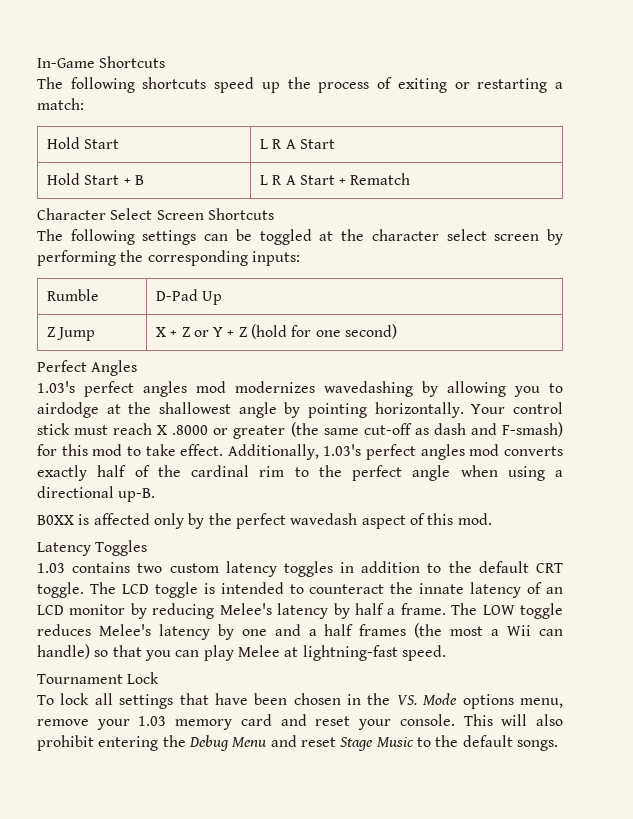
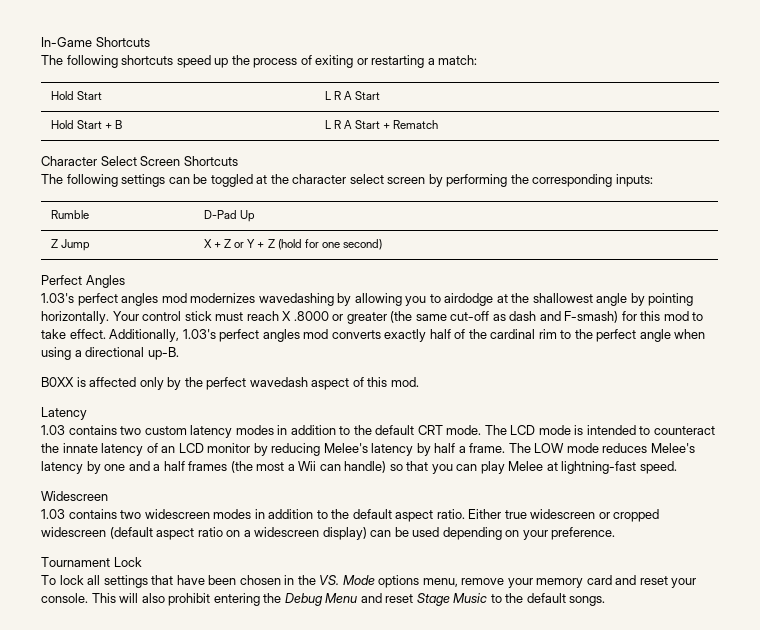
- Latency Toggles
+ Latency
- 1.03 contains two custom latency toggles in addition to the default CRT toggle.
+ 1.03 contains two custom latency modes in addition to the default CRT mode.
- The LCD toggle is intended to counteract the innate latency of an LCD monitor by reducing Melee's latency by half a frame.
+ The LCD mode is intended to counteract the innate latency of an LCD monitor by reducing Melee's latency by half a frame.
- The LOW toggle reduces Melee's latency by one and a half frames (the most a Wii can handle) so that you can play Melee at lightning-fast speed.
+ The LOW mode reduces Melee's latency by one and a half frames (the most a Wii can handle) so that you can play Melee at lightning-fast speed.
+ Widescreen
+ 1.03 contains two widescreen modes in addition to the default aspect ratio. Either true widescreen or cropped widescreen (default aspect ratio on a widescreen display) can be used depending on your preference.
- To lock all settings that have been chosen in the VS. Mode options menu, remove your 1.03 memory card and reset your console.
+ To lock all settings that have been chosen in the VS. Mode options menu, remove your memory card and reset your console.

